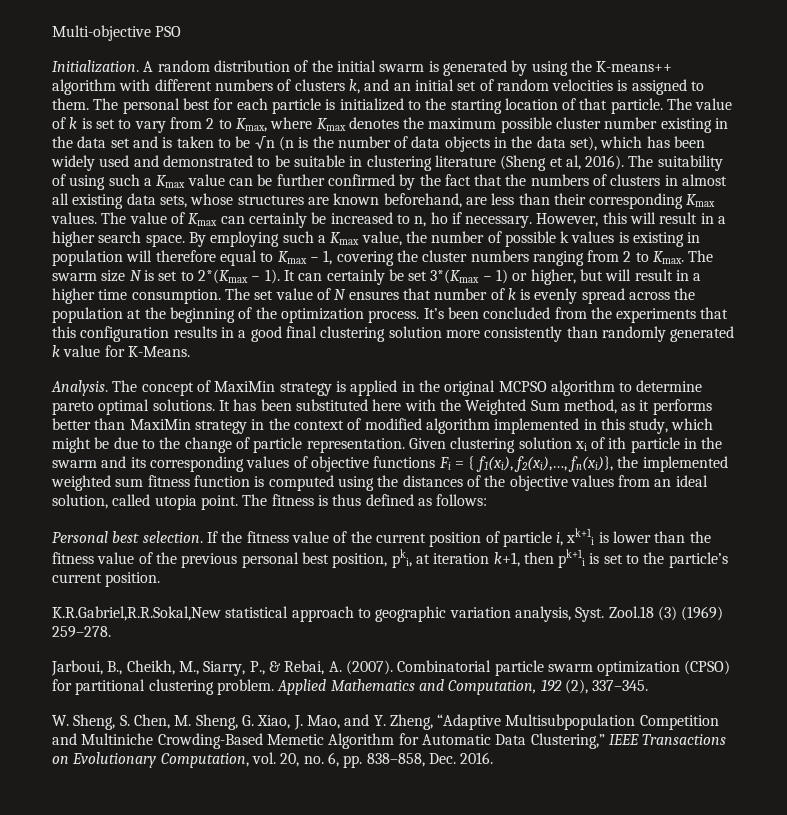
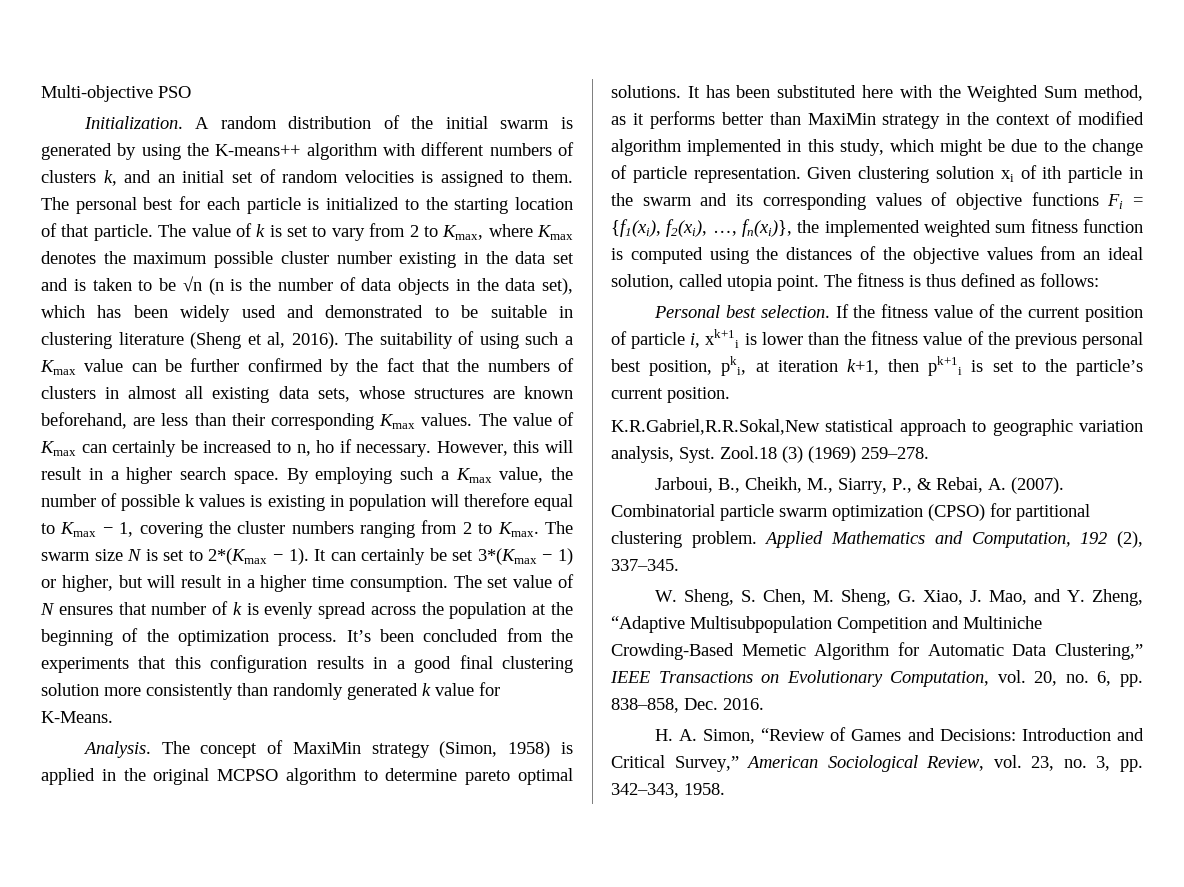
- The concept of MaxiMin strategy is applied in the original MCPSO algorithm to determine pareto optimal solutions.
+ The concept of MaxiMin strategy (Simon, 1958) is applied in the original MCPSO algorithm to determine pareto optimal solutions.
- Given clustering solution xi of ith particle in the swarm and its corresponding values of objective functions Fi = { f1(xi), f2(xi),…, fn(xi)}, the implemented weighted sum fitness function is computed using the distances of the objective values from an ideal solution, called utopia point.
+ Given clustering solution xi of ith particle in the swarm and its corresponding values of objective functions Fi = {f1(xi), f2(xi), …, fn(xi)}, the implemented weighted sum fitness function is computed using the distances of the objective values from an ideal solution, called utopia point.
+ H. A. Simon, “Review of Games and Decisions: Introduction and Critical Survey,” American Sociological Review, vol. 23, no. 3, pp. 342–343, 1958.

